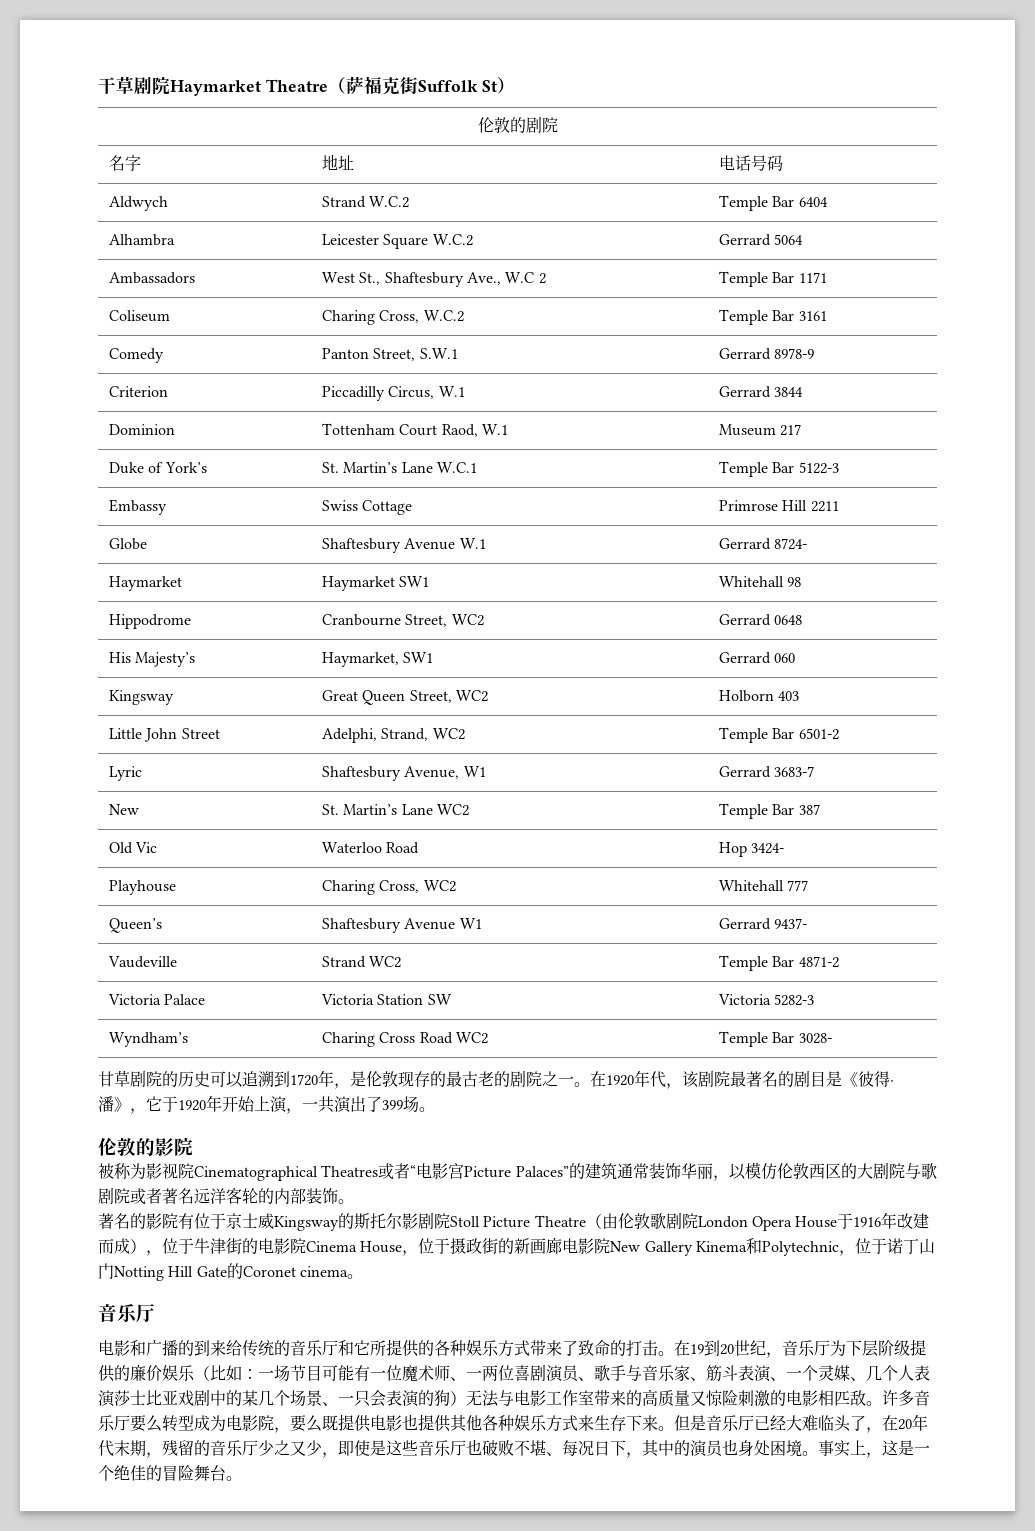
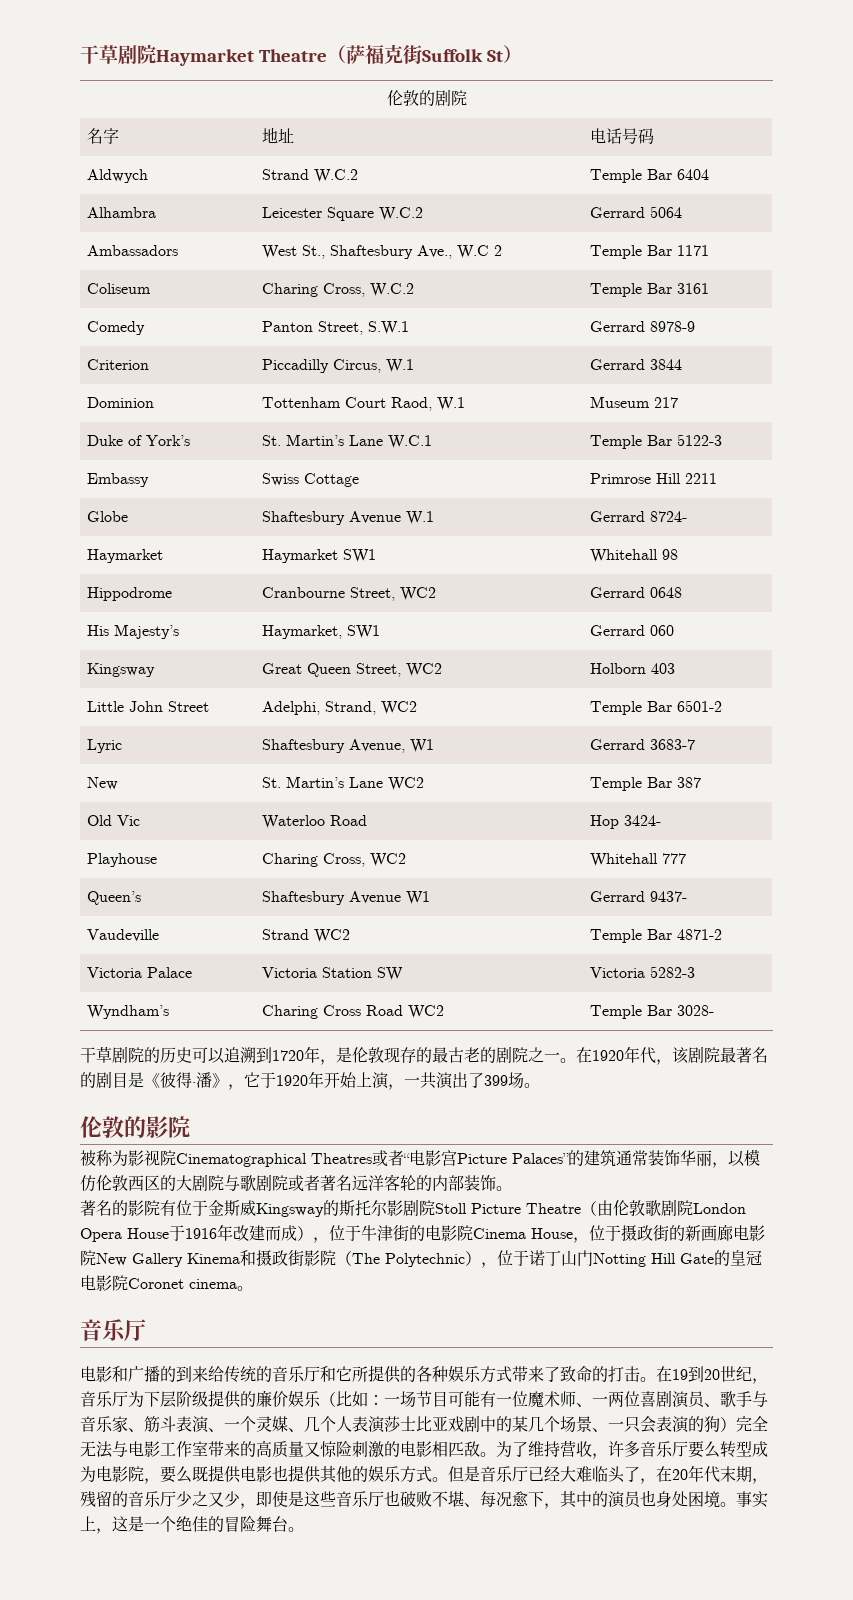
- 甘草剧院的历史可以追溯到1720年，是伦敦现存的最古老的剧院之一。
+ 干草剧院的历史可以追溯到1720年，是伦敦现存的最古老的剧院之一。
- 著名的影院有位于京士威Kingsway的斯托尔影剧院Stoll Picture Theatre（由伦敦歌剧院London Opera House于1916年改建而成），位于牛津街的电影院Cinema House，位于摄政街的新画廊电影院New Gallery Kinema和Polytechnic，位于诺丁山门Notting Hill Gate的Coronet cinema。
+ 著名的影院有位于金斯威Kingsway的斯托尔影剧院Stoll Picture Theatre（由伦敦歌剧院London Opera House于1916年改建而成），位于牛津街的电影院Cinema House，位于摄政街的新画廊电影院New Gallery Kinema和摄政街影院（The Polytechnic），位于诺丁山门Notting Hill Gate的皇冠电影院Coronet cinema。
- 在19到20世纪，音乐厅为下层阶级提供的廉价娱乐（比如：一场节目可能有一位魔术师、一两位喜剧演员、歌手与音乐家、筋斗表演、一个灵媒、几个人表演莎士比亚戏剧中的某几个场景、一只会表演的狗）无法与电影工作室带来的高质量又惊险刺激的电影相匹敌。
+ 在19到20世纪，音乐厅为下层阶级提供的廉价娱乐（比如：一场节目可能有一位魔术师、一两位喜剧演员、歌手与音乐家、筋斗表演、一个灵媒、几个人表演莎士比亚戏剧中的某几个场景、一只会表演的狗）完全无法与电影工作室带来的高质量又惊险刺激的电影相匹敌。
- 许多音乐厅要么转型成为电影院，要么既提供电影也提供其他各种娱乐方式来生存下来。
+ 为了维持营收，许多音乐厅要么转型成为电影院，要么既提供电影也提供其他的娱乐方式。
- 但是音乐厅已经大难临头了，在20年代末期，残留的音乐厅少之又少，即使是这些音乐厅也破败不堪、每况日下，其中的演员也身处困境。
+ 但是音乐厅已经大难临头了，在20年代末期，残留的音乐厅少之又少，即使是这些音乐厅也破败不堪、每况愈下，其中的演员也身处困境。

